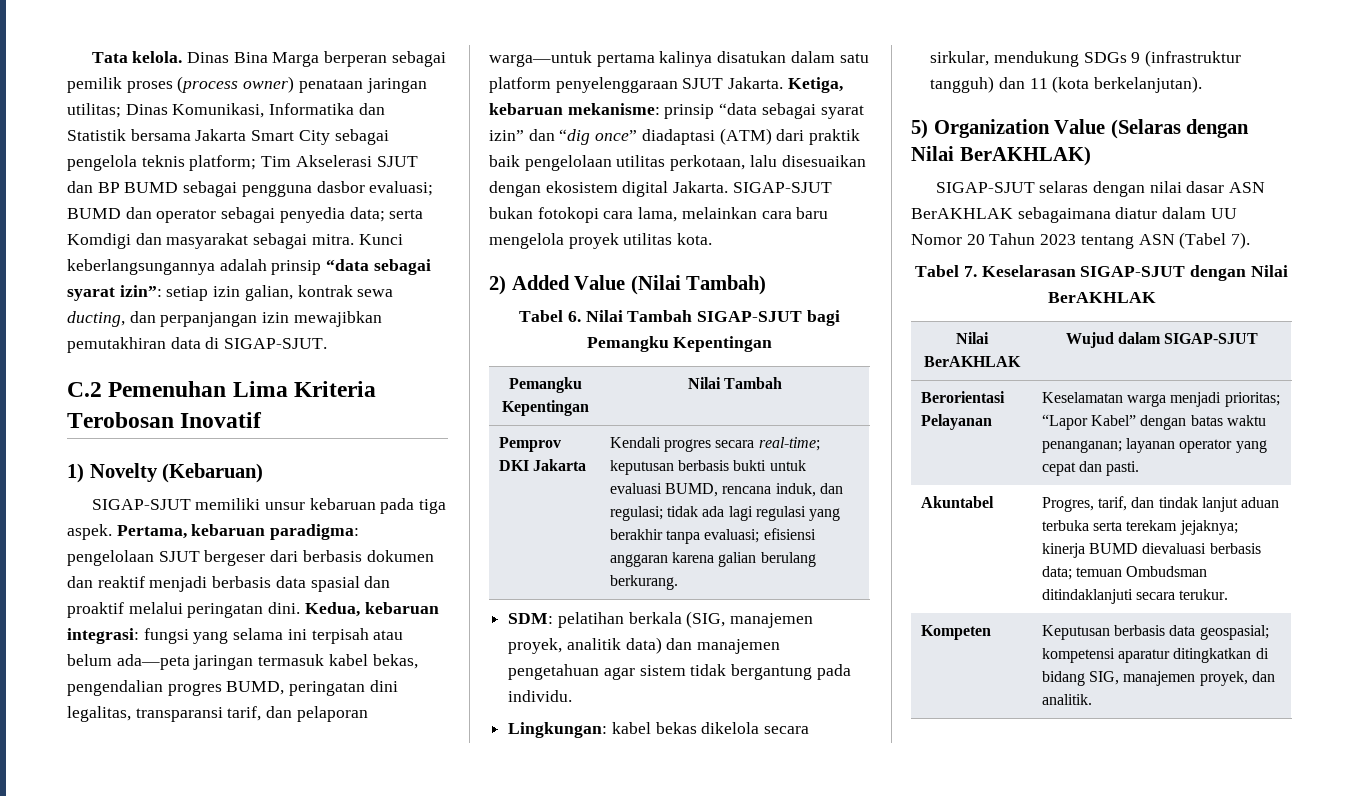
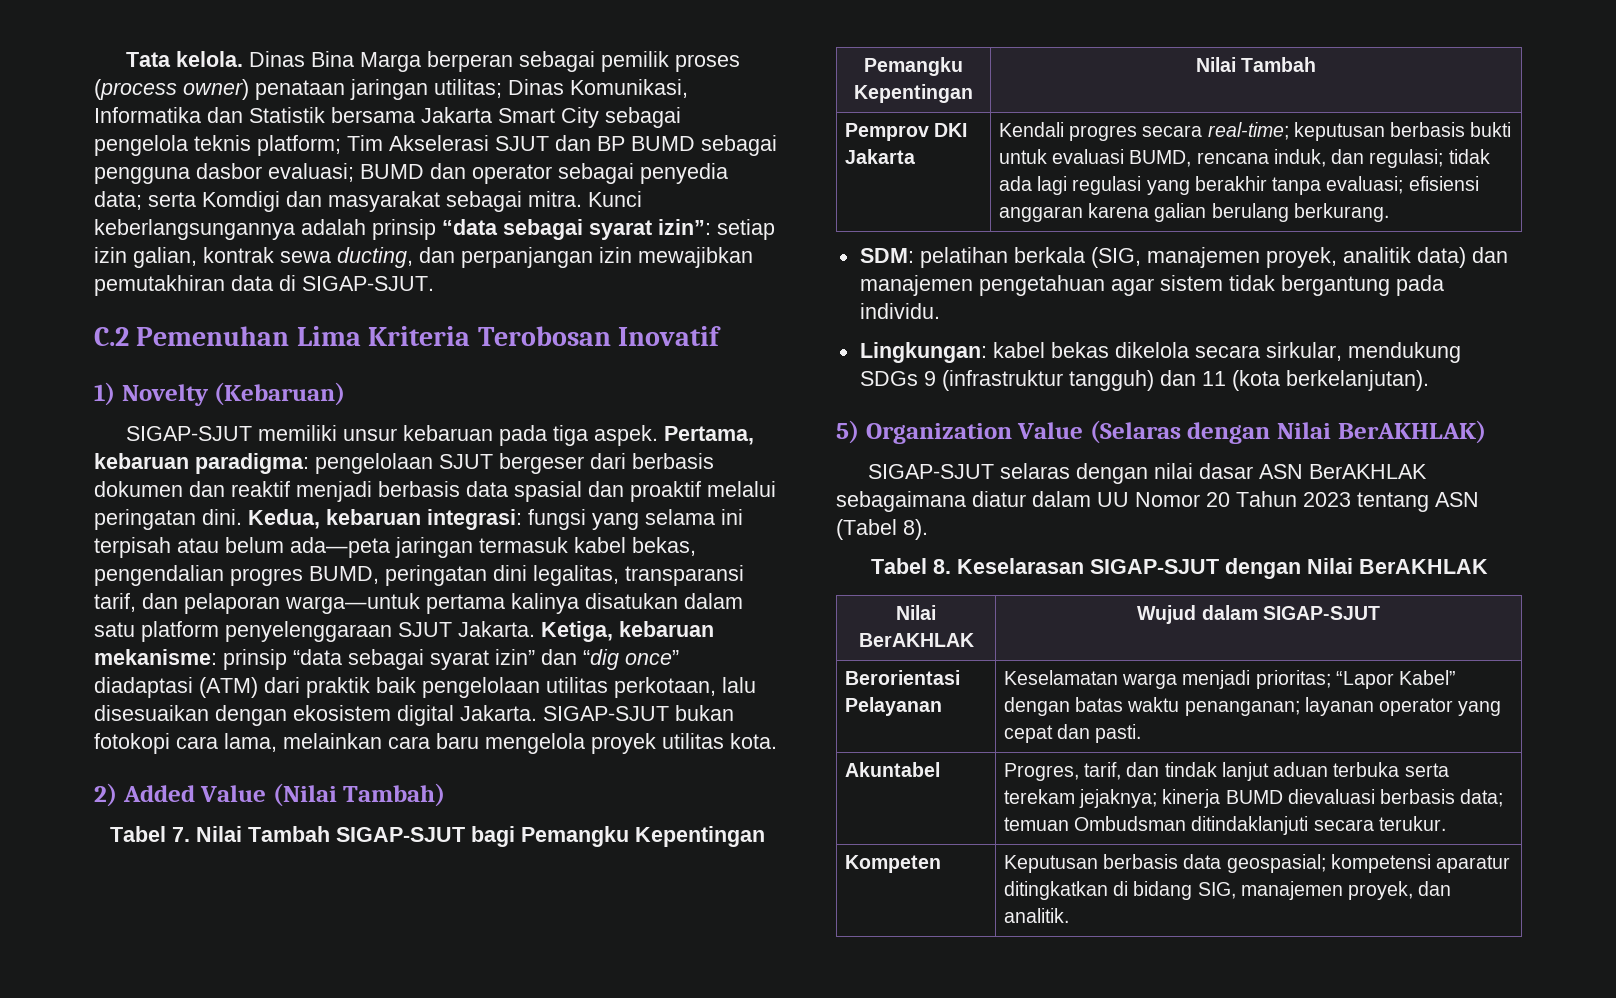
- Tabel 6. Nilai Tambah SIGAP-SJUT bagi Pemangku Kepentingan
+ Tabel 7. Nilai Tambah SIGAP-SJUT bagi Pemangku Kepentingan
- SIGAP-SJUT selaras dengan nilai dasar ASN BerAKHLAK sebagaimana diatur dalam UU Nomor 20 Tahun 2023 tentang ASN (Tabel 7).
- Tabel 7. Keselarasan SIGAP-SJUT dengan Nilai BerAKHLAK
+ SIGAP-SJUT selaras dengan nilai dasar ASN BerAKHLAK sebagaimana diatur dalam UU Nomor 20 Tahun 2023 tentang ASN (Tabel 8).
+ Tabel 8. Keselarasan SIGAP-SJUT dengan Nilai BerAKHLAK

